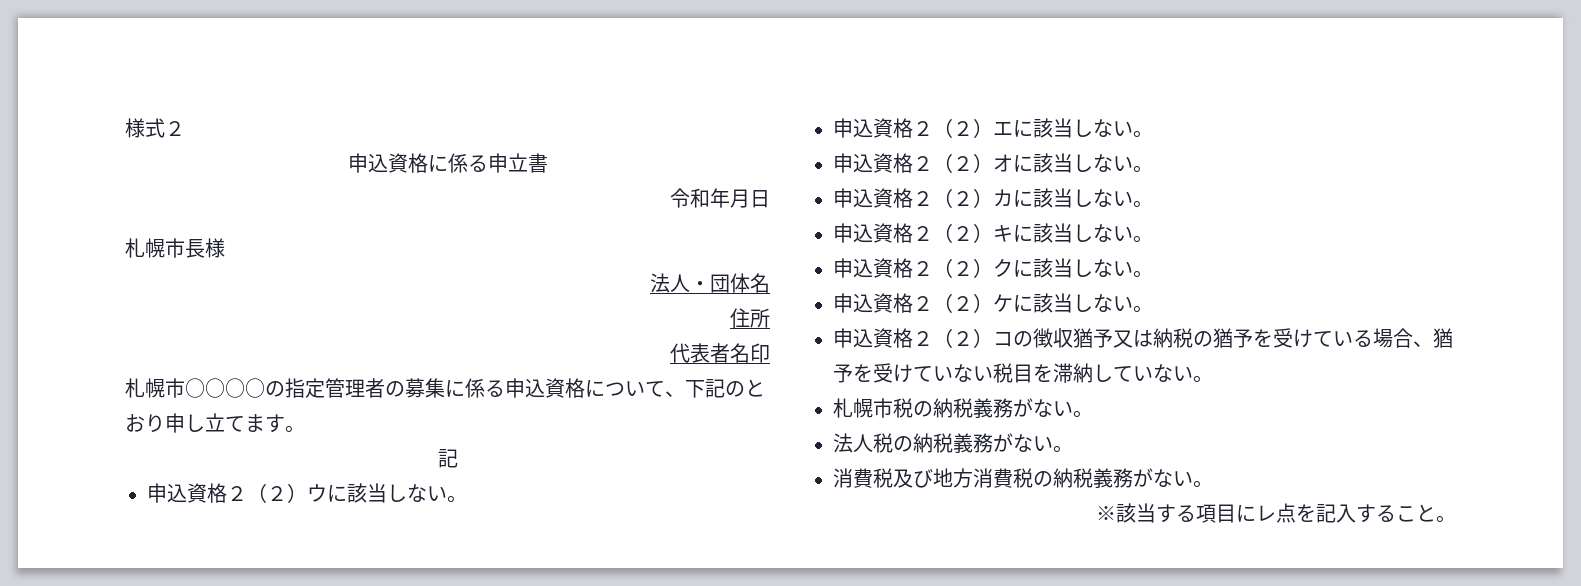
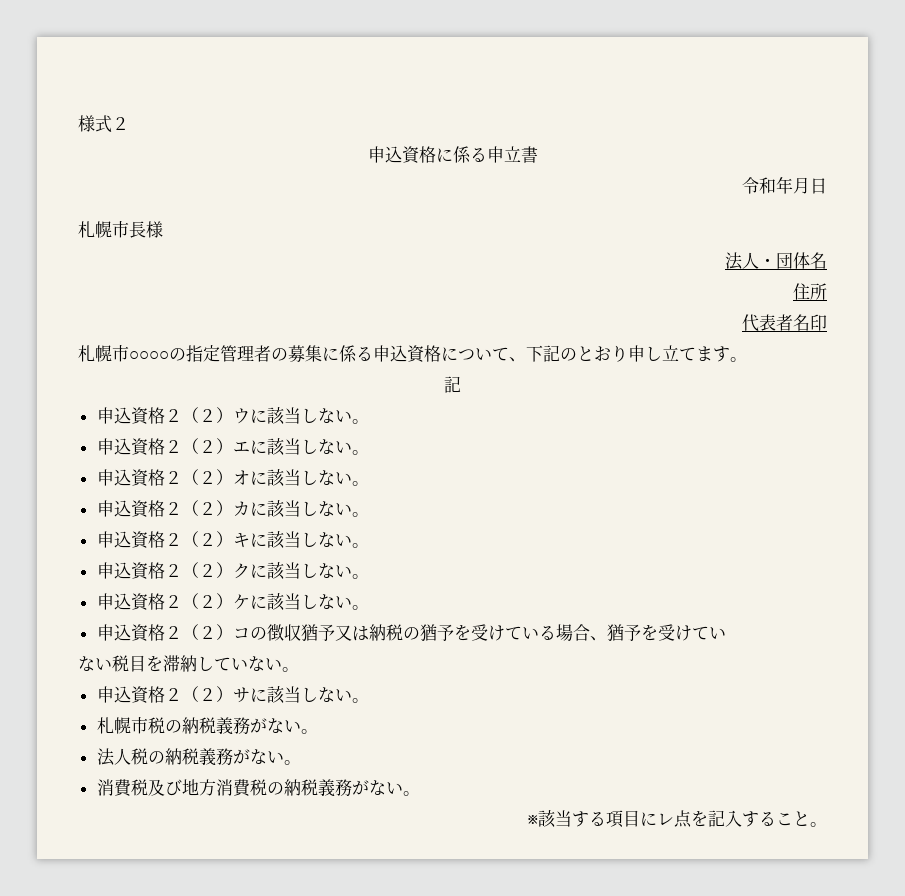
- 申込資格２（２）コの徴収猶予又は納税の猶予を受けている場合、猶予を受けていない税目を滞納していない。
+ 申込資格２（２）コの徴収猶予又は納税の猶予を受けている場合、猶予を受けてい
+ ない税目を滞納していない。
+ 申込資格２（２）サに該当しない。

